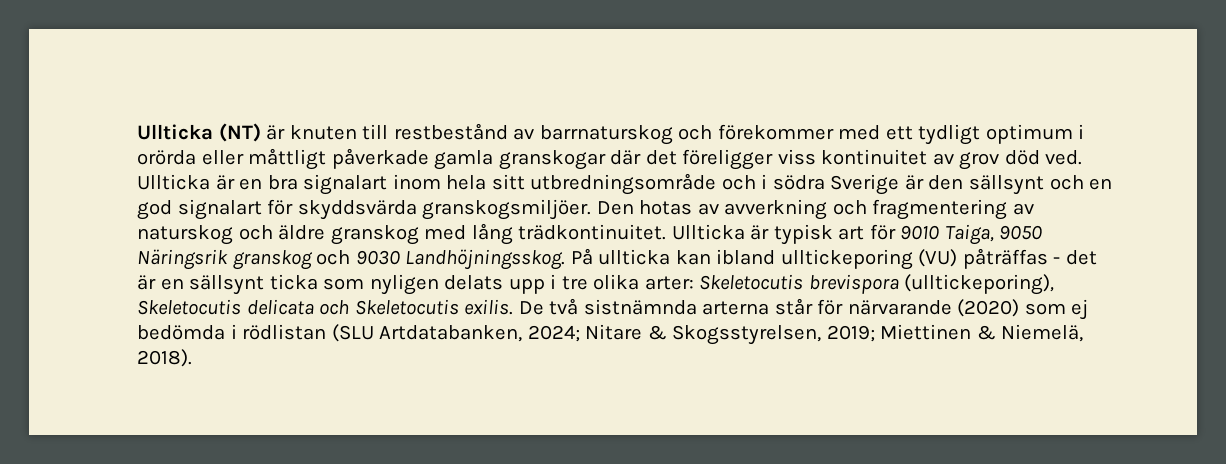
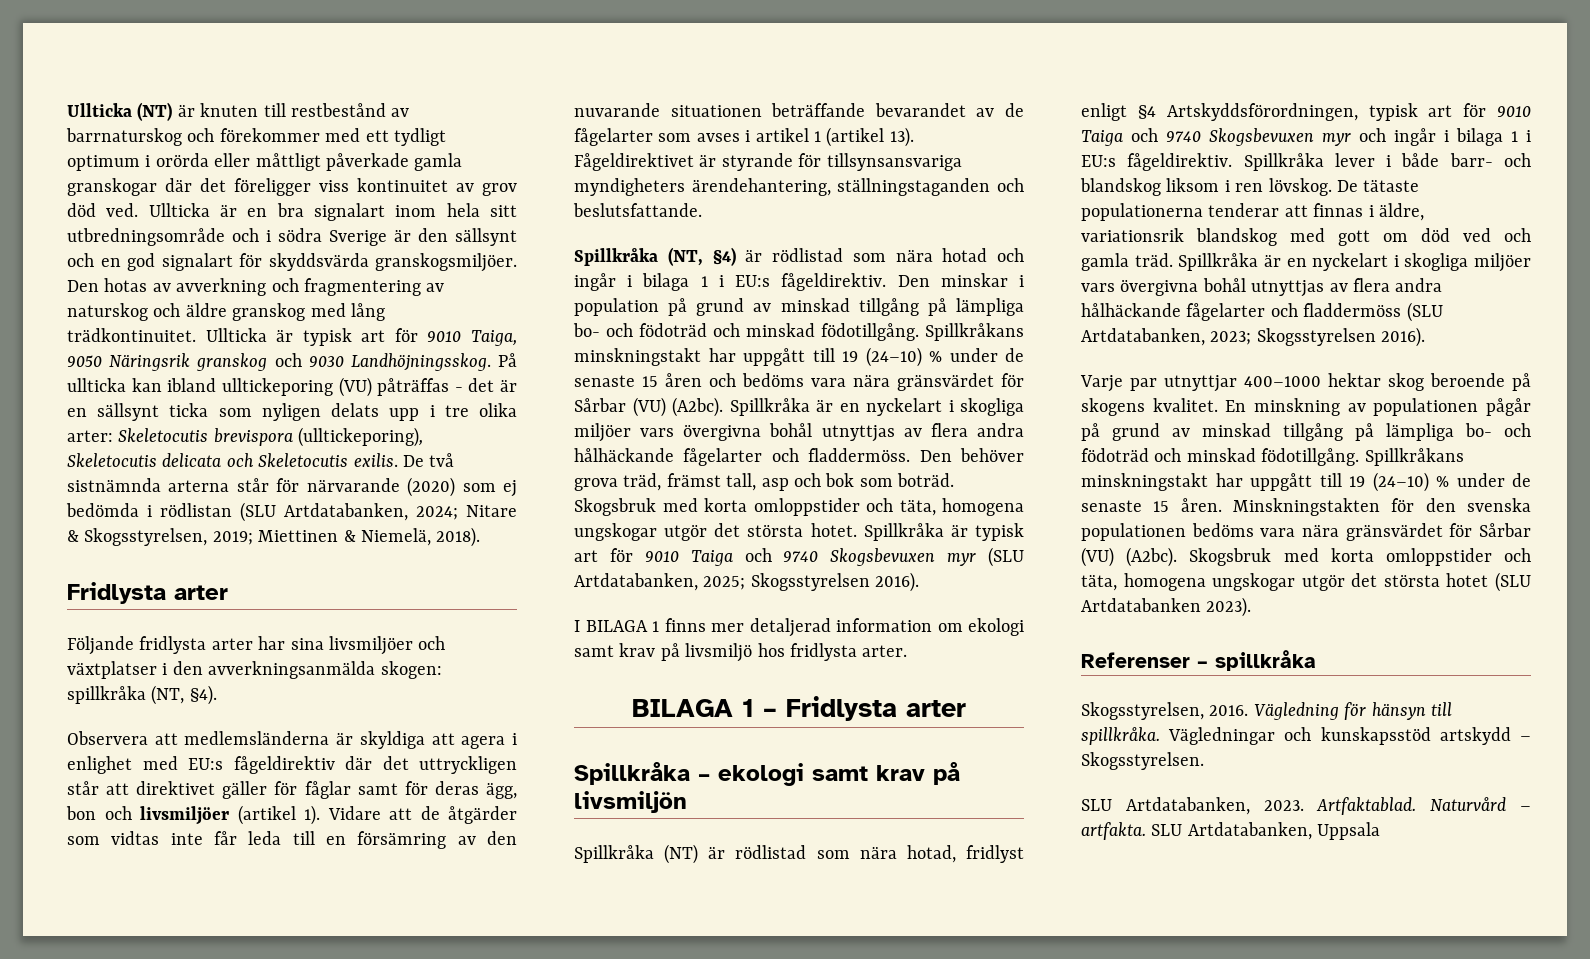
  De två sistnämnda arterna står för närvarande (2020) som ej bedömda i rödlistan (SLU Artdatabanken, 2024; Nitare & Skogsstyrelsen, 2019; Miettinen & Niemelä, 2018).
+ Fridlysta arter
+ Följande fridlysta arter har sina livsmiljöer och växtplatser i den avverkningsanmälda skogen: spillkråka (NT, §4).
+ Observera att medlemsländerna är skyldiga att agera i enlighet med EU:s fågeldirektiv där det uttryckligen står att direktivet gäller för fåglar samt för deras ägg, bon och livsmiljöer (artikel 1). Vidare att de åtgärder som vidtas inte får leda till en försämring av den nuvarande situationen beträffande bevarandet av de fågelarter som avses i artikel 1 (artikel 13). Fågeldirektivet är styrande för tillsynsansvariga myndigheters ärendehantering, ställningstaganden och beslutsfattande.
+ Spillkråka (NT, §4) är rödlistad som nära hotad och ingår i bilaga 1 i EU:s fågeldirektiv. Den minskar i population på grund av minskad tillgång på lämpliga bo- och födoträd och minskad födotillgång. Spillkråkans minskningstakt har uppgått till 19 (24–10) % under de senaste 15 åren och bedöms vara nära gränsvärdet för Sårbar (VU) (A2bc). Spillkråka är en nyckelart i skogliga miljöer vars övergivna bohål utnyttjas av flera andra hålhäckande fågelarter och fladdermöss. Den behöver grova träd, främst tall, asp och bok som boträd. Skogsbruk med korta omloppstider och täta, homogena ungskogar utgör det största hotet. Spillkråka är typisk art för 9010 Taiga och 9740 Skogsbevuxen myr (SLU Artdatabanken, 2025; Skogsstyrelsen 2016).
+ I BILAGA 1 finns mer detaljerad information om ekologi samt krav på livsmiljö hos fridlysta arter.
+ BILAGA 1 – Fridlysta arter
+ Spillkråka – ekologi samt krav på livsmiljön
+ Spillkråka (NT) är rödlistad som nära hotad, fridlyst enligt §4 Artskyddsförordningen, typisk art för 9010 Taiga och 9740 Skogsbevuxen myr och ingår i bilaga 1 i EU:s fågeldirektiv. Spillkråka lever i både barr- och blandskog liksom i ren lövskog. De tätaste populationerna tenderar att finnas i äldre, variationsrik blandskog med gott om död ved och gamla träd. Spillkråka är en nyckelart i skogliga miljöer vars övergivna bohål utnyttjas av flera andra hålhäckande fågelarter och fladdermöss (SLU Artdatabanken, 2023; Skogsstyrelsen 2016).
+ Varje par utnyttjar 400–1000 hektar skog beroende på skogens kvalitet. En minskning av populationen pågår på grund av minskad tillgång på lämpliga bo- och födoträd och minskad födotillgång. Spillkråkans minskningstakt har uppgått till 19 (24–10) % under de senaste 15 åren. Minskningstakten för den svenska populationen bedöms vara nära gränsvärdet för Sårbar (VU) (A2bc). Skogsbruk med korta omloppstider och täta, homogena ungskogar utgör det största hotet (SLU Artdatabanken 2023).
+ Referenser – spillkråka
+ Skogsstyrelsen, 2016. Vägledning för hänsyn till spillkråka. Vägledningar och kunskapsstöd artskydd – Skogsstyrelsen.
+ SLU Artdatabanken, 2023. Artfaktablad. Naturvård – artfakta. SLU Artdatabanken, Uppsala

